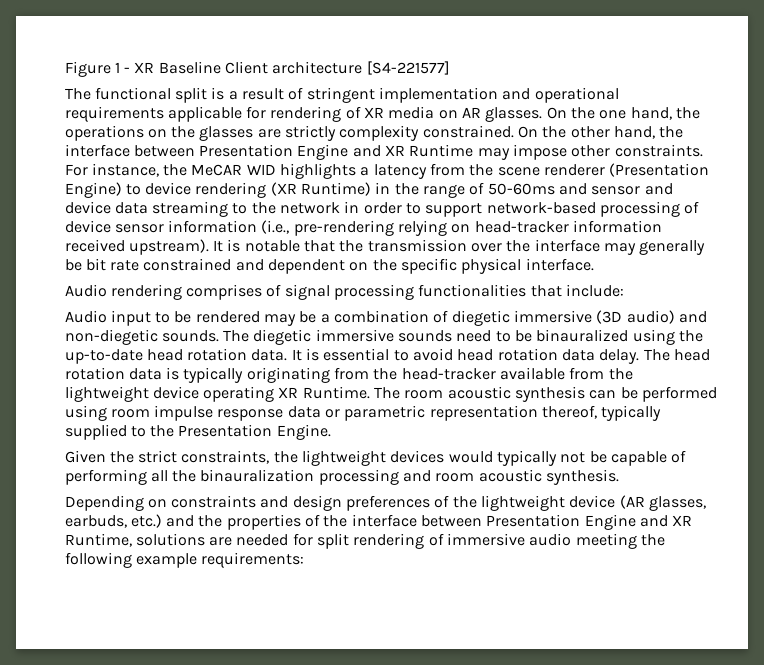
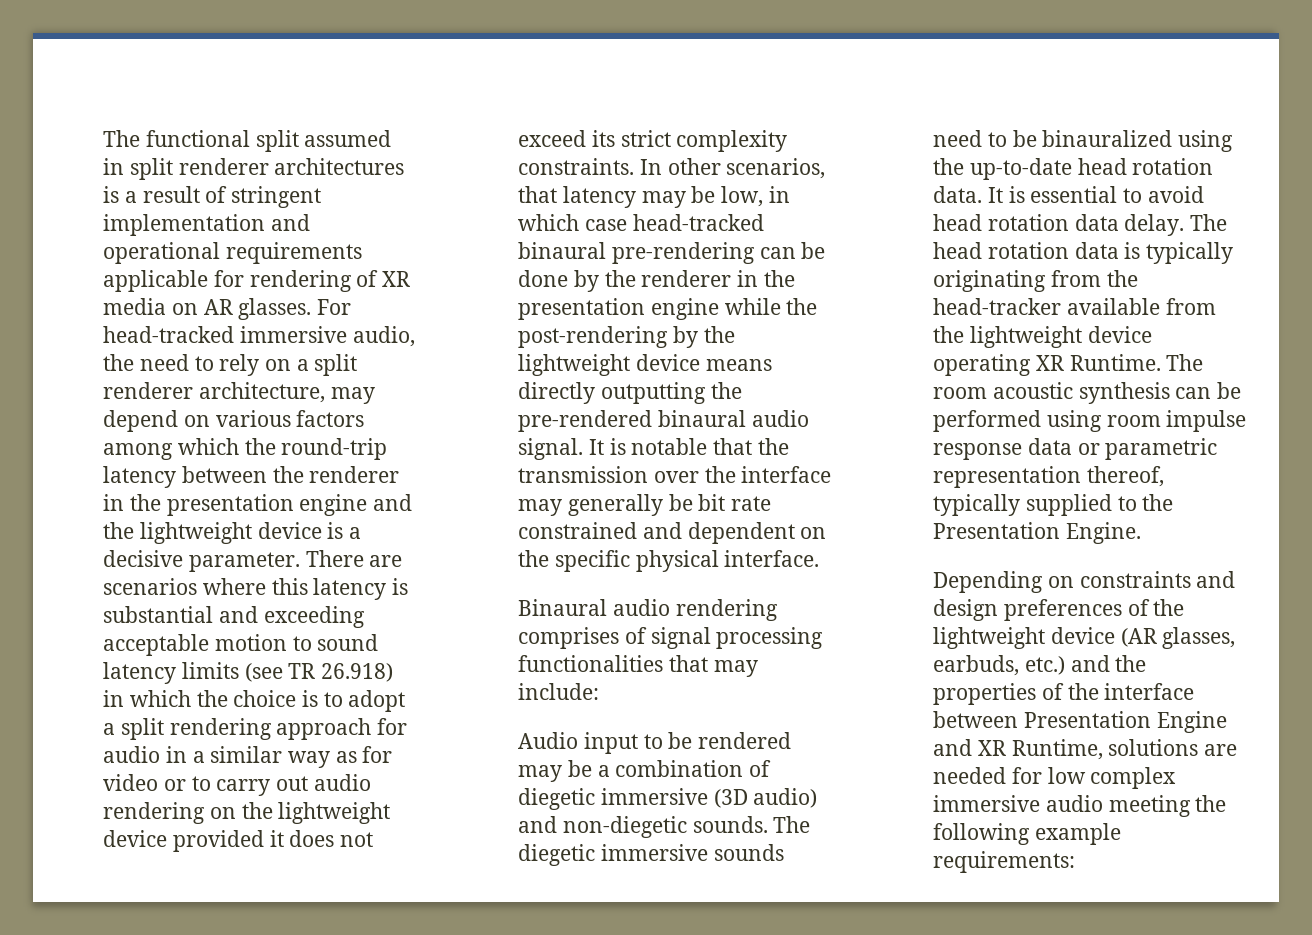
- Figure 1 - XR Baseline Client architecture [S4-221577]
- The functional split is a result of stringent implementation and operational requirements applicable for rendering of XR media on AR glasses.
+ The functional split assumed in split renderer architectures is a result of stringent implementation and operational requirements applicable for rendering of XR media on AR glasses.
- On the one hand, the operations on the glasses are strictly complexity constrained. On the other hand, the interface between Presentation Engine and XR Runtime may impose other constraints. For instance, the MeCAR WID highlights a latency from the scene renderer (Presentation Engine) to device rendering (XR Runtime) in the range of 50-60ms and sensor and device data streaming to the network in order to support network-based processing of device sensor information (i.e., pre-rendering relying on head-tracker information received upstream).
+ For head-tracked immersive audio, the need to rely on a split renderer architecture, may depend on various factors among which the round-trip latency between the renderer in the presentation engine and the lightweight device is a decisive parameter. There are scenarios where this latency is substantial and exceeding acceptable motion to sound latency limits (see TR 26.918) in which the choice is to adopt a split rendering approach for audio in a similar way as for video or to carry out audio rendering on the lightweight device provided it does not exceed its strict complexity constraints. In other scenarios, that latency may be low, in which case head-tracked binaural pre-rendering can be done by the renderer in the presentation engine while the post-rendering by the lightweight device means directly outputting the pre-rendered binaural audio signal.
- Audio rendering comprises of signal processing functionalities that include:
+ Binaural audio rendering comprises of signal processing functionalities that may include:
- Given the strict constraints, the lightweight devices would typically not be capable of performing all the binauralization processing and room acoustic synthesis.
- Depending on constraints and design preferences of the lightweight device (AR glasses, earbuds, etc.) and the properties of the interface between Presentation Engine and XR Runtime, solutions are needed for split rendering of immersive audio meeting the following example requirements:
+ Depending on constraints and design preferences of the lightweight device (AR glasses, earbuds, etc.) and the properties of the interface between Presentation Engine and XR Runtime, solutions are needed for low complex immersive audio meeting the following example requirements:

